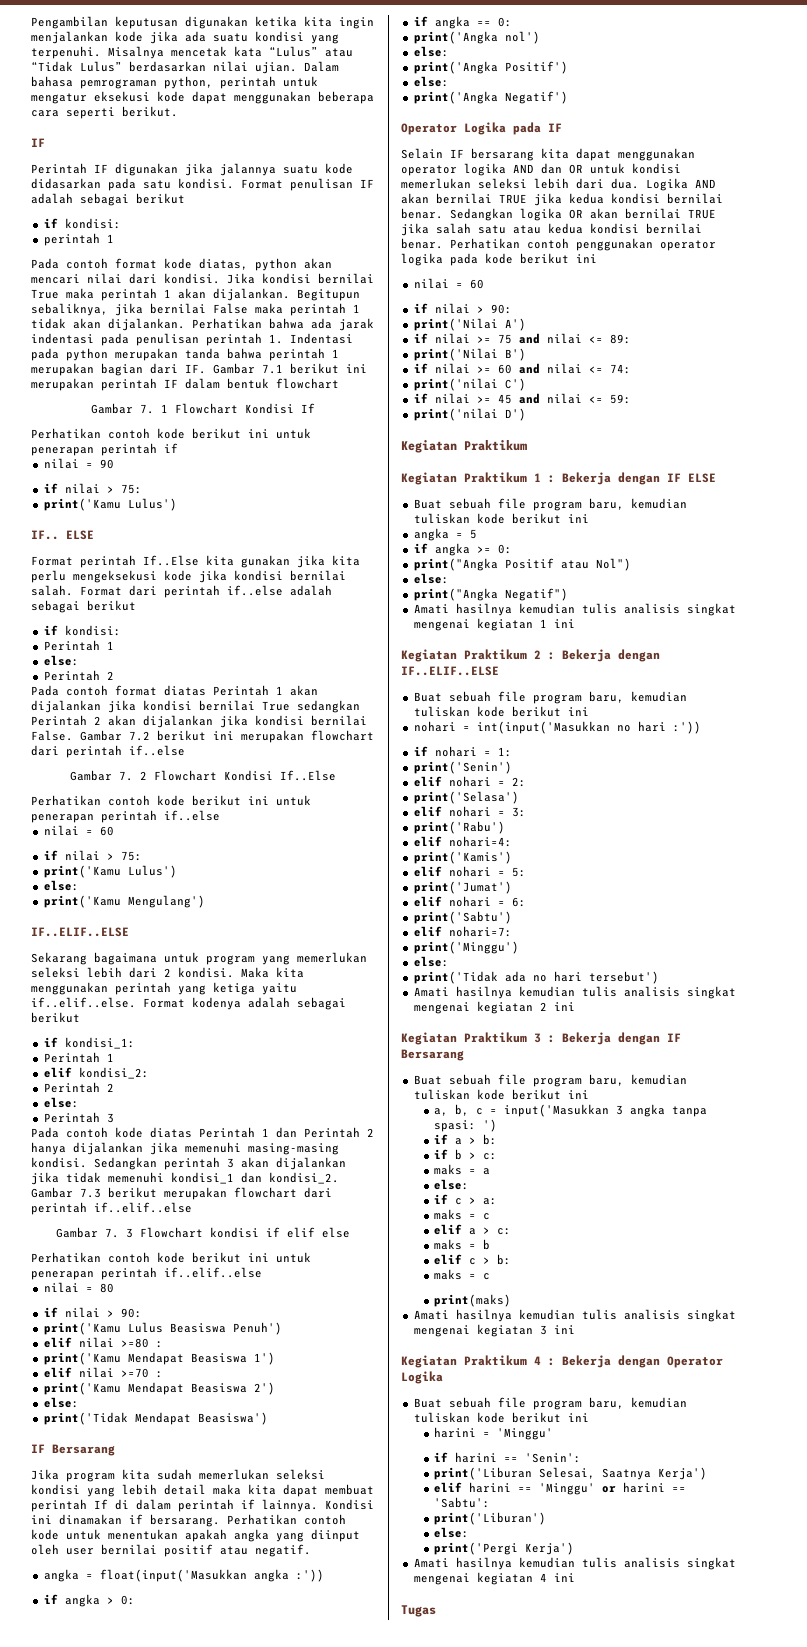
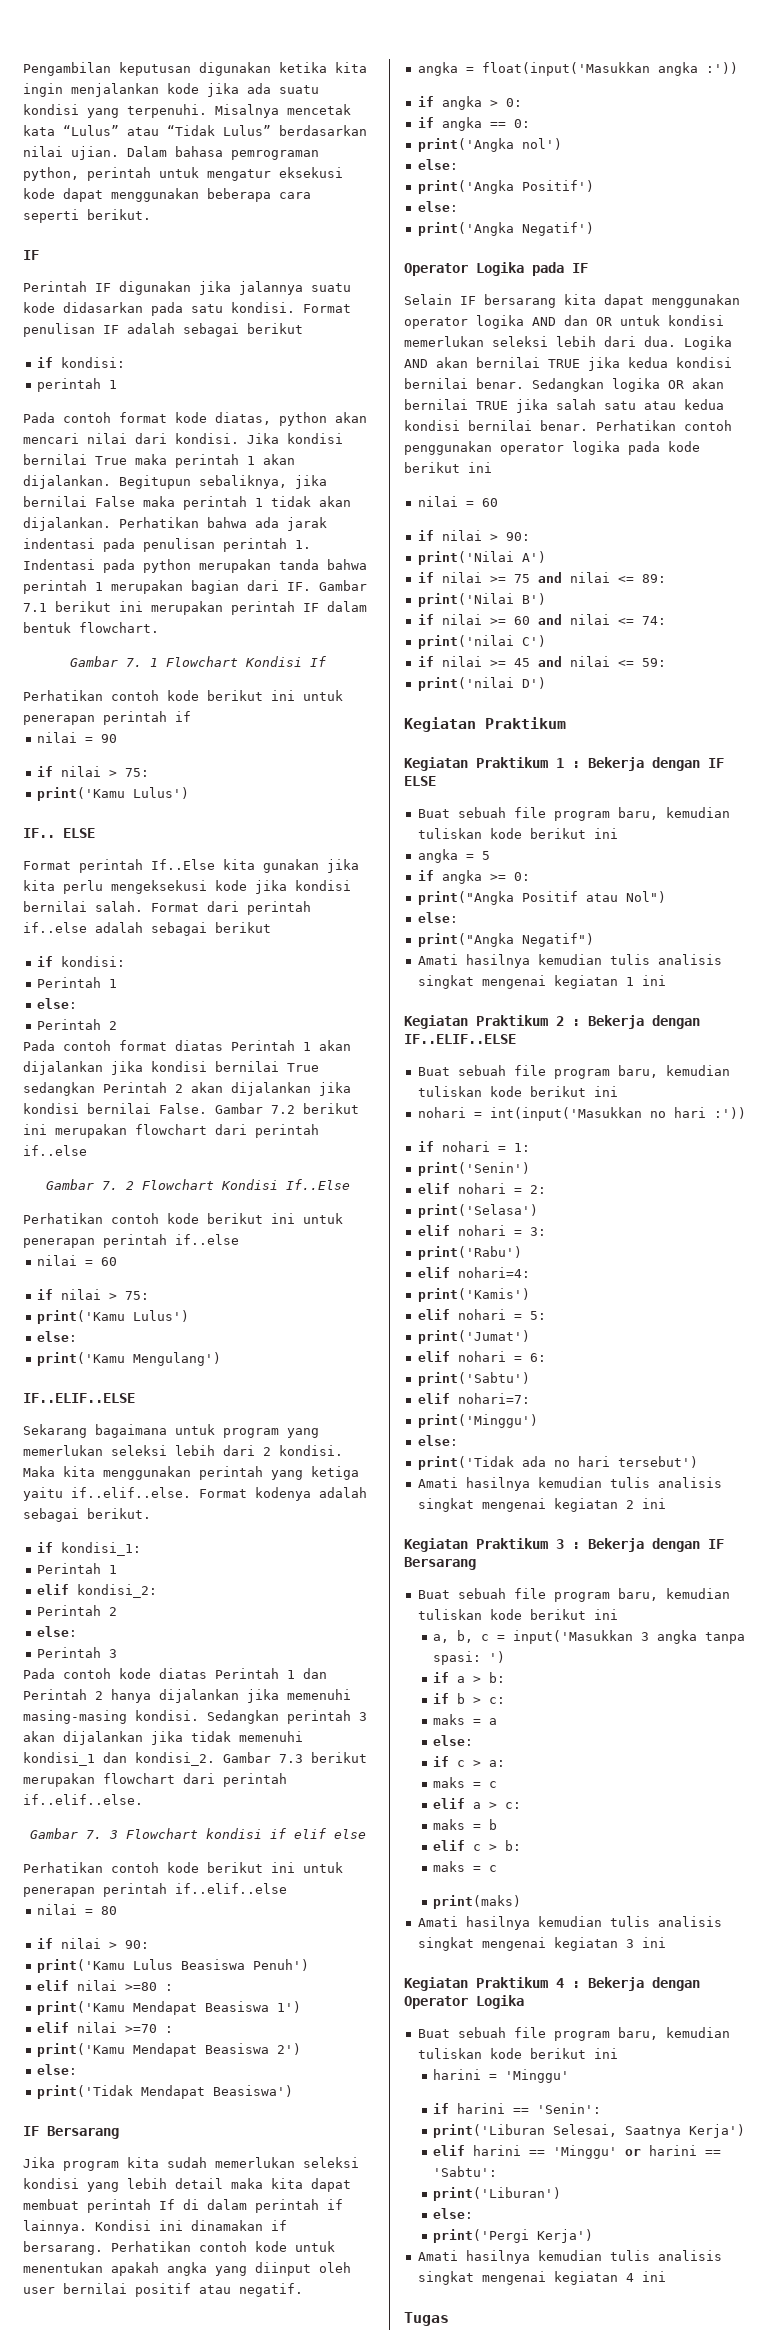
- Perhatikan bahwa ada jarak indentasi pada penulisan perintah 1. Indentasi pada python merupakan tanda bahwa perintah 1 merupakan bagian dari IF. Gambar 7.1 berikut ini merupakan perintah IF dalam bentuk flowchart
+ Perhatikan bahwa ada jarak indentasi pada penulisan perintah 1. Indentasi pada python merupakan tanda bahwa perintah 1 merupakan bagian dari IF. Gambar 7.1 berikut ini merupakan perintah IF dalam bentuk flowchart.
- Maka kita menggunakan perintah yang ketiga yaitu if..elif..else. Format kodenya adalah sebagai berikut
+ Maka kita menggunakan perintah yang ketiga yaitu if..elif..else. Format kodenya adalah sebagai berikut.
- Gambar 7.3 berikut merupakan flowchart dari perintah if..elif..else
+ Gambar 7.3 berikut merupakan flowchart dari perintah if..elif..else.

